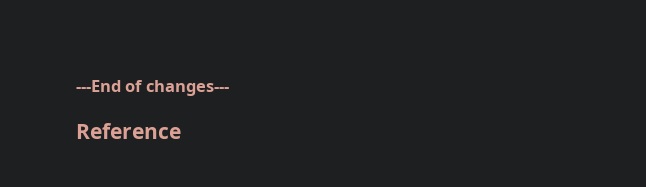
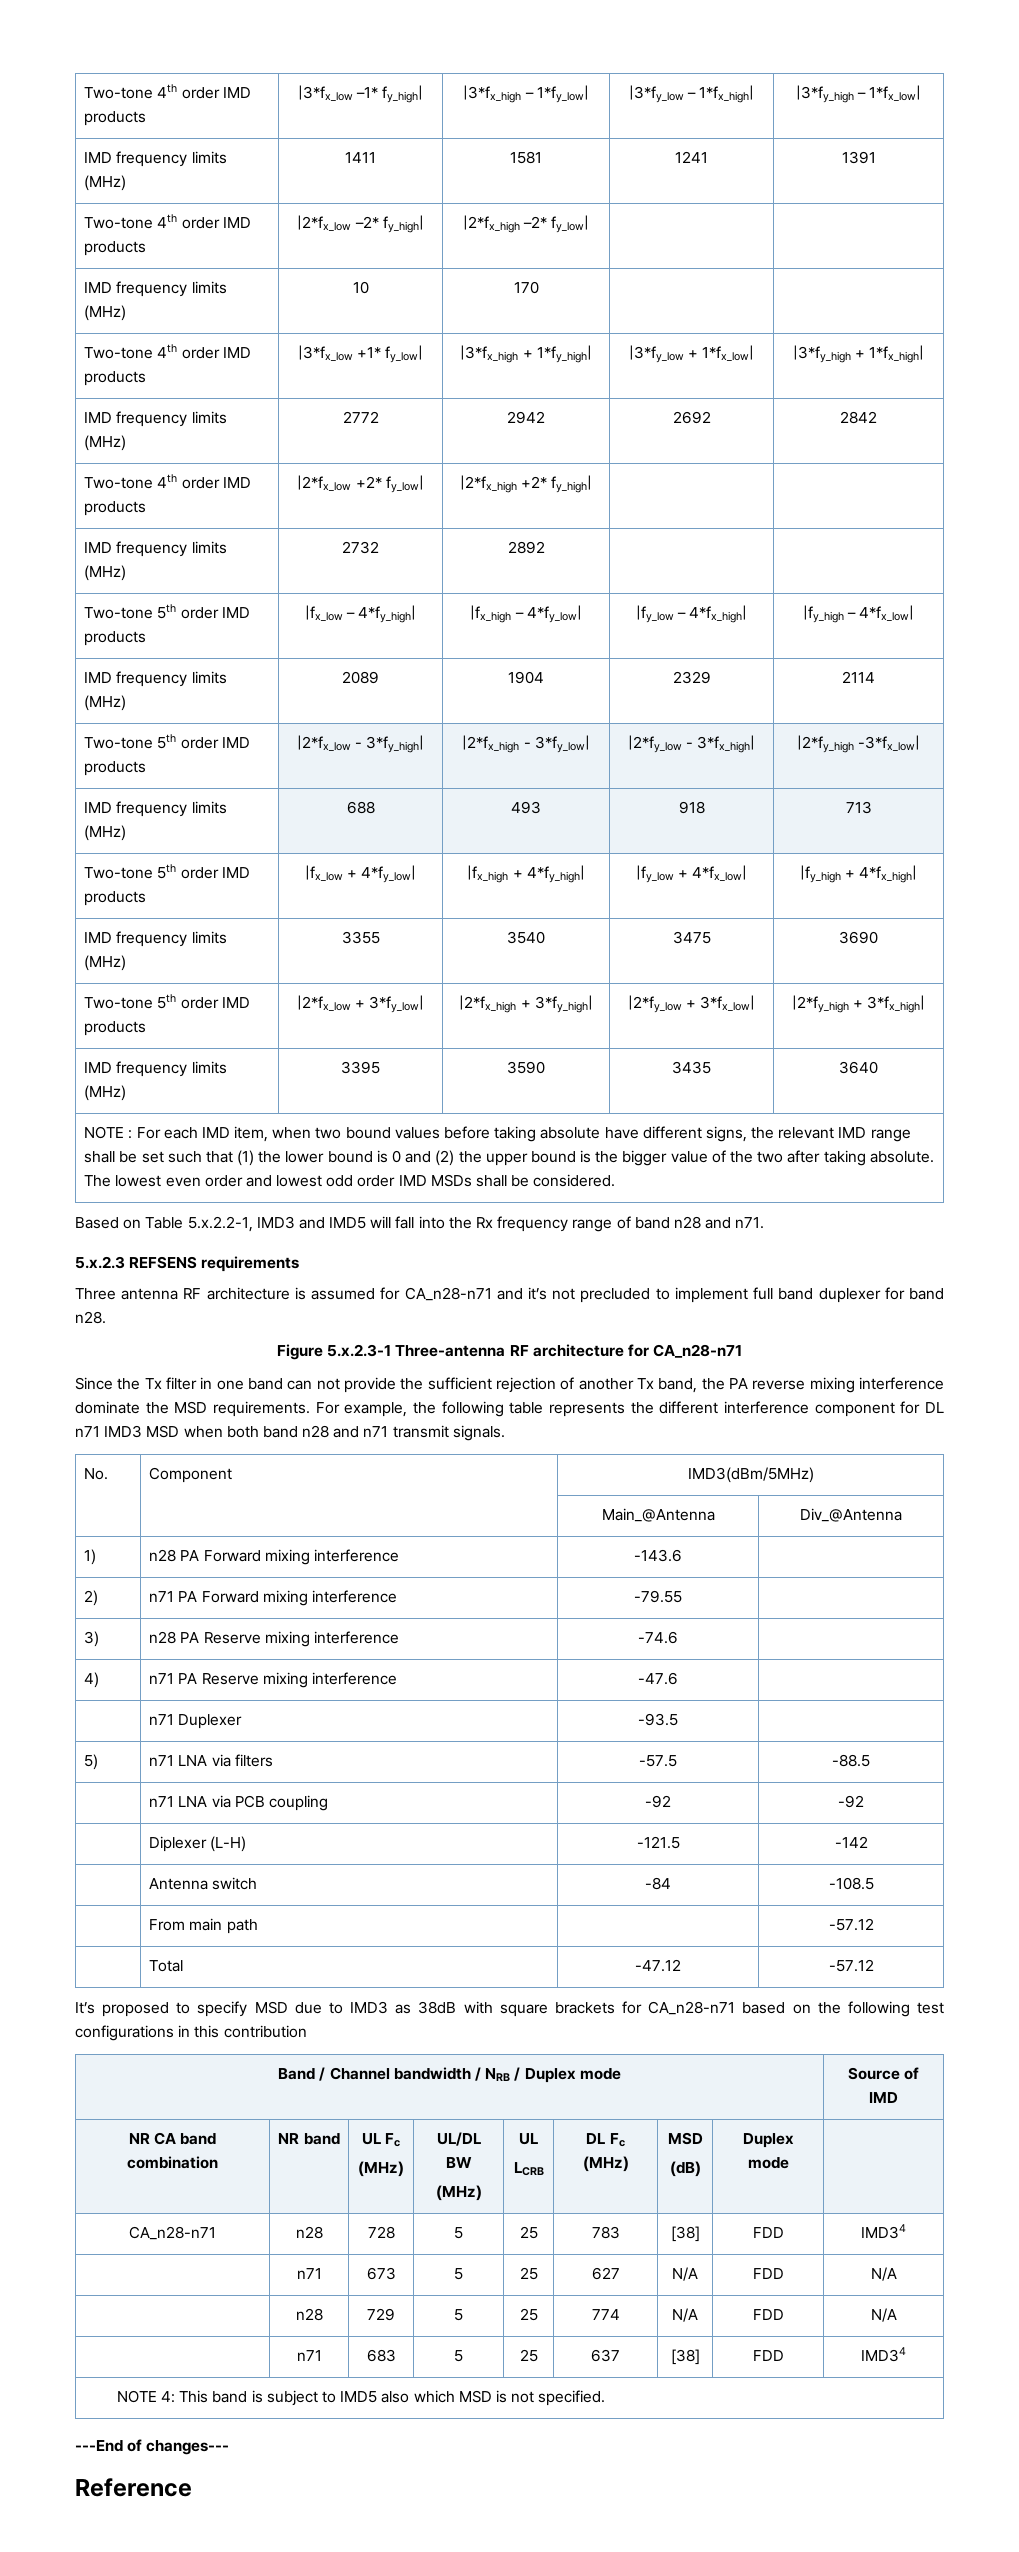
+ Two-tone 4th order IMD products | |3*fx_low –1* fy_high| | |3*fx_high – 1*fy_low| | |3*fy_low – 1*fx_high| | |3*fy_high – 1*fx_low|
+ IMD frequency limits (MHz) | 1411 | 1581 | 1241 | 1391
+ Two-tone 4th order IMD products | |2*fx_low –2* fy_high| | |2*fx_high –2* fy_low| | |
+ IMD frequency limits (MHz) | 10 | 170 | |
+ Two-tone 4th order IMD products | |3*fx_low +1* fy_low| | |3*fx_high + 1*fy_high| | |3*fy_low + 1*fx_low| | |3*fy_high + 1*fx_high|
+ IMD frequency limits (MHz) | 2772 | 2942 | 2692 | 2842
+ Two-tone 4th order IMD products | |2*fx_low +2* fy_low| | |2*fx_high +2* fy_high| | |
+ IMD frequency limits (MHz) | 2732 | 2892 | |
+ Two-tone 5th order IMD products | |fx_low – 4*fy_high| | |fx_high – 4*fy_low| | |fy_low – 4*fx_high| | |fy_high – 4*fx_low|
+ IMD frequency limits (MHz) | 2089 | 1904 | 2329 | 2114
+ Two-tone 5th order IMD products | |2*fx_low - 3*fy_high| | |2*fx_high - 3*fy_low| | |2*fy_low - 3*fx_high| | |2*fy_high -3*fx_low|
+ IMD frequency limits (MHz) | 688 | 493 | 918 | 713
+ Two-tone 5th order IMD products | |fx_low + 4*fy_low| | |fx_high + 4*fy_high| | |fy_low + 4*fx_low| | |fy_high + 4*fx_high|
+ IMD frequency limits (MHz) | 3355 | 3540 | 3475 | 3690
+ Two-tone 5th order IMD products | |2*fx_low + 3*fy_low| | |2*fx_high + 3*fy_high| | |2*fy_low + 3*fx_low| | |2*fy_high + 3*fx_high|
+ IMD frequency limits (MHz) | 3395 | 3590 | 3435 | 3640
+ NOTE : For each IMD item, when two bound values before taking absolute have different signs, the relevant IMD range shall be set such that (1) the lower bound is 0 and (2) the upper bound is the bigger value of the two after taking absolute. The lowest even order and lowest odd order IMD MSDs shall be considered.
+ Based on Table 5.x.2.2-1, IMD3 and IMD5 will fall into the Rx frequency range of band n28 and n71.
+ 5.x.2.3 REFSENS requirements
+ Three antenna RF architecture is assumed for CA_n28-n71 and it’s not precluded to implement full band duplexer for band n28.
+ Figure 5.x.2.3-1 Three-antenna RF architecture for CA_n28-n71
+ Since the Tx filter in one band can not provide the sufficient rejection of another Tx band, the PA reverse mixing interference dominate the MSD requirements. For example, the following table represents the different interference component for DL n71 IMD3 MSD when both band n28 and n71 transmit signals.
+ No. | Component | IMD3(dBm/5MHz)
+ | | Main_@Antenna | Div_@Antenna
+ 1) | n28 PA Forward mixing interference | -143.6 |
+ 2) | n71 PA Forward mixing interference | -79.55 |
+ 3) | n28 PA Reserve mixing interference | -74.6 |
+ 4) | n71 PA Reserve mixing interference | -47.6 |
+ | n71 Duplexer | -93.5 |
+ 5) | n71 LNA via filters | -57.5 | -88.5
+ | n71 LNA via PCB coupling | -92 | -92
+ | Diplexer (L-H) | -121.5 | -142
+ | Antenna switch | -84 | -108.5
+ | From main path | | -57.12
+ | Total | -47.12 | -57.12
+ It’s proposed to specify MSD due to IMD3 as 38dB with square brackets for CA_n28-n71 based on the following test configurations in this contribution
+ Band / Channel bandwidth / NRB / Duplex mode | Source of IMD
+ NR CA band combination | NR band | UL Fc
+ (MHz) | UL/DL BW
+ (MHz) | UL
+ LCRB | DL Fc (MHz) | MSD
+ (dB) | Duplex mode |
+ CA_n28-n71 | n28 | 728 | 5 | 25 | 783 | [38] | FDD | IMD34
+ | n71 | 673 | 5 | 25 | 627 | N/A | FDD | N/A
+ | n28 | 729 | 5 | 25 | 774 | N/A | FDD | N/A
+ | n71 | 683 | 5 | 25 | 637 | [38] | FDD | IMD34
+ NOTE 4: This band is subject to IMD5 also which MSD is not specified.

